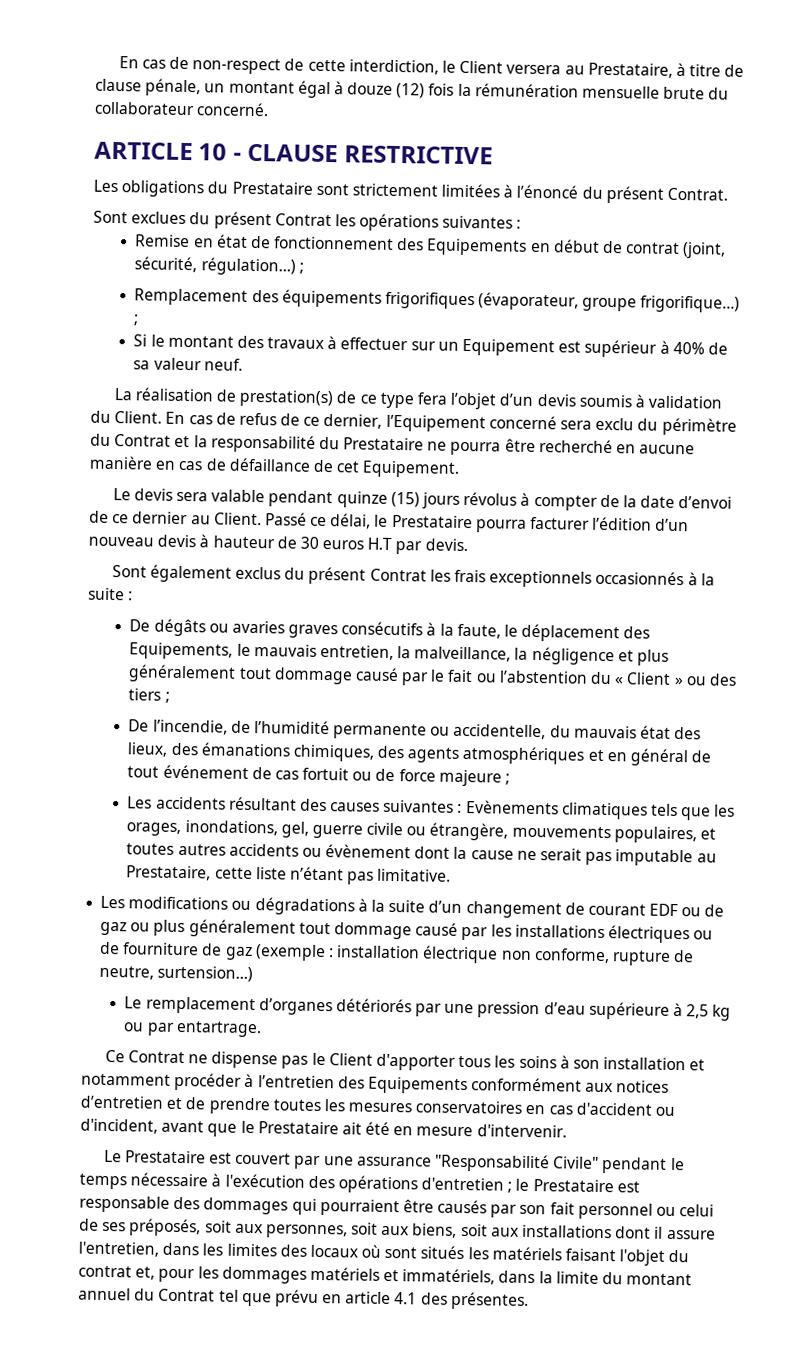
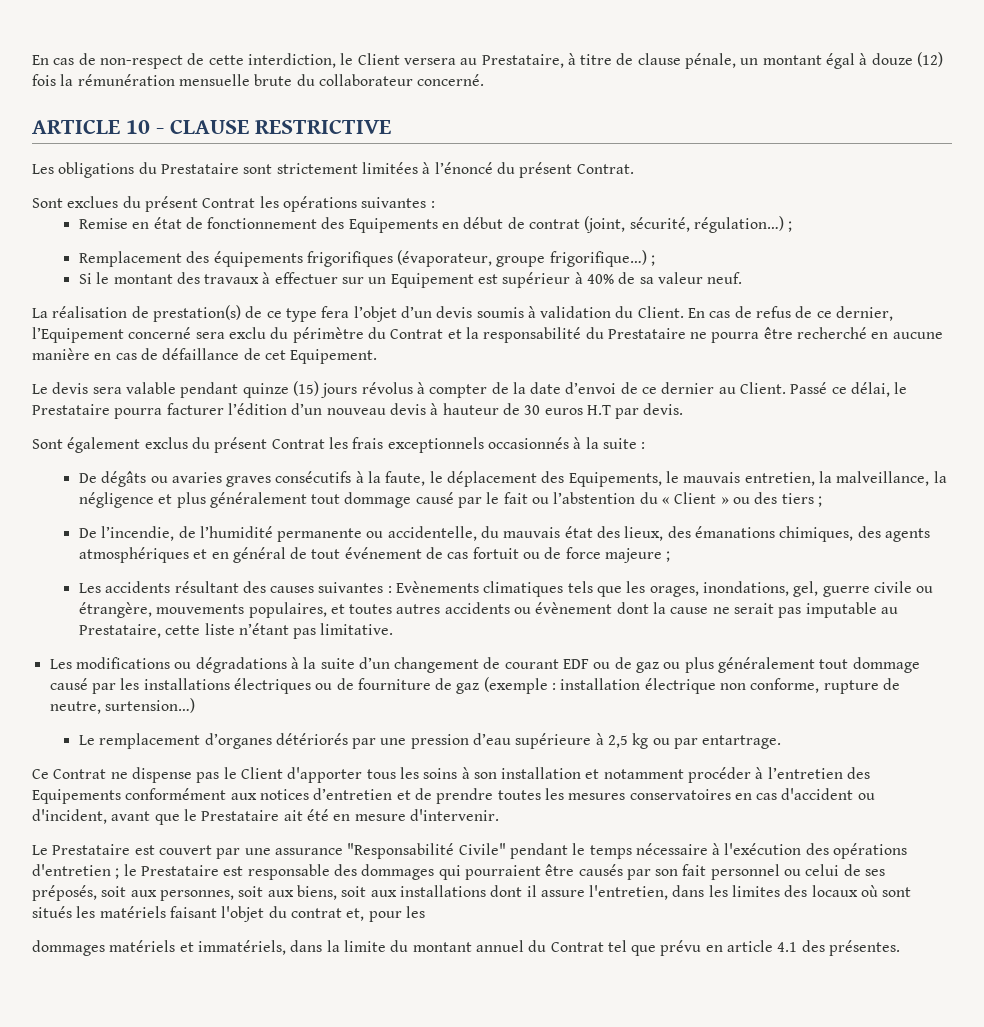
- le Prestataire est responsable des dommages qui pourraient être causés par son fait personnel ou celui de ses préposés, soit aux personnes, soit aux biens, soit aux installations dont il assure l'entretien, dans les limites des locaux où sont situés les matériels faisant l'objet du contrat et, pour les dommages matériels et immatériels, dans la limite du montant annuel du Contrat tel que prévu en article 4.1 des présentes.
+ le Prestataire est responsable des dommages qui pourraient être causés par son fait personnel ou celui de ses préposés, soit aux personnes, soit aux biens, soit aux installations dont il assure l'entretien, dans les limites des locaux où sont situés les matériels faisant l'objet du contrat et, pour les
+ dommages matériels et immatériels, dans la limite du montant annuel du Contrat tel que prévu en article 4.1 des présentes.

